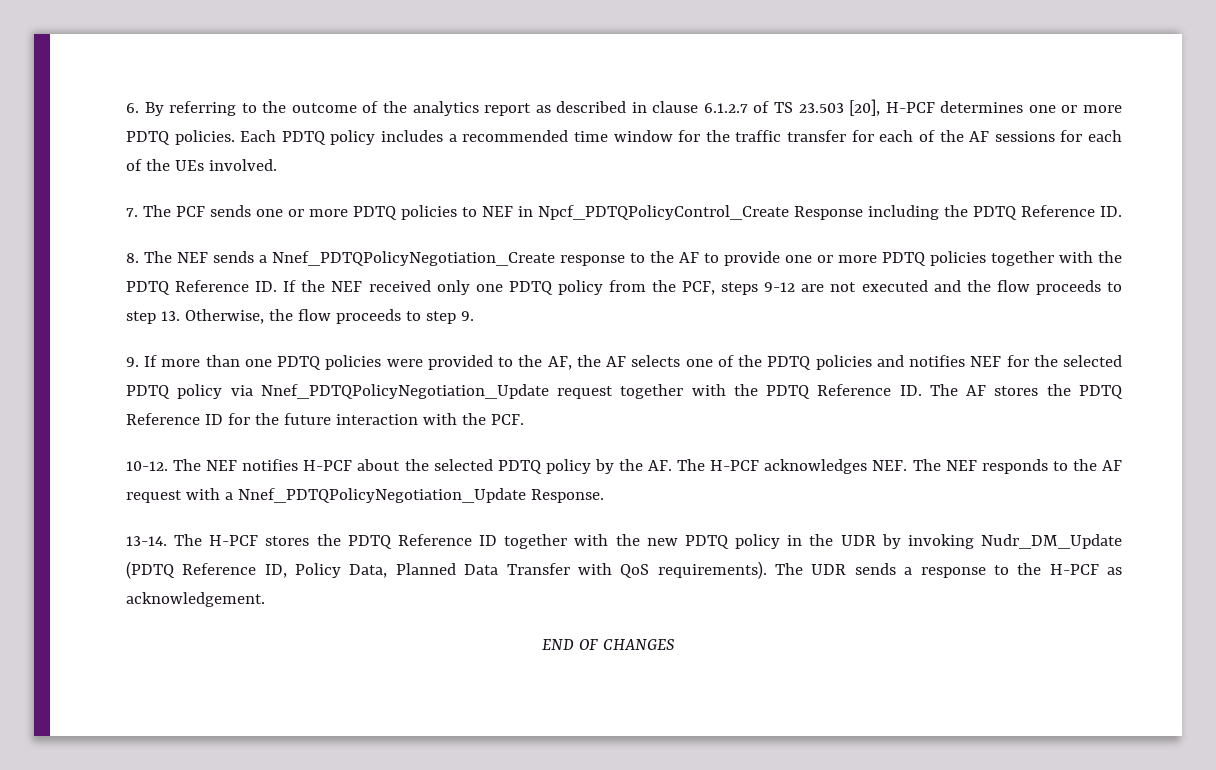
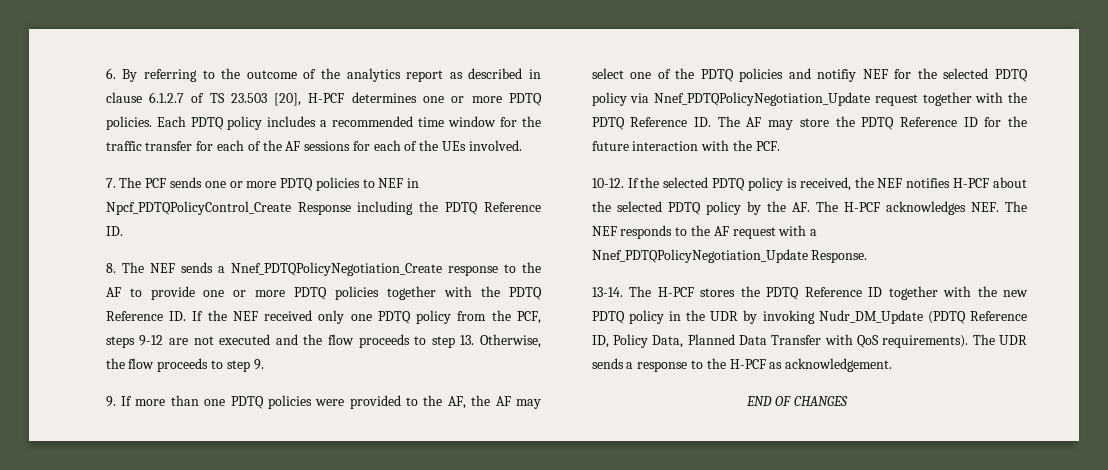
- 9. If more than one PDTQ policies were provided to the AF, the AF selects one of the PDTQ policies and notifies NEF for the selected PDTQ policy via Nnef_PDTQPolicyNegotiation_Update request together with the PDTQ Reference ID. The AF stores the PDTQ Reference ID for the future interaction with the PCF.
+ 9. If more than one PDTQ policies were provided to the AF, the AF may select one of the PDTQ policies and notifiy NEF for the selected PDTQ policy via Nnef_PDTQPolicyNegotiation_Update request together with the PDTQ Reference ID. The AF may store the PDTQ Reference ID for the future interaction with the PCF.
- The NEF notifies H-PCF about the selected PDTQ policy by the AF. The H-PCF acknowledges NEF. The NEF responds to the AF request with a Nnef_PDTQPolicyNegotiation_Update Response.
+ If the selected PDTQ policy is received, the NEF notifies H-PCF about the selected PDTQ policy by the AF. The H-PCF acknowledges NEF. The NEF responds to the AF request with a Nnef_PDTQPolicyNegotiation_Update Response.

